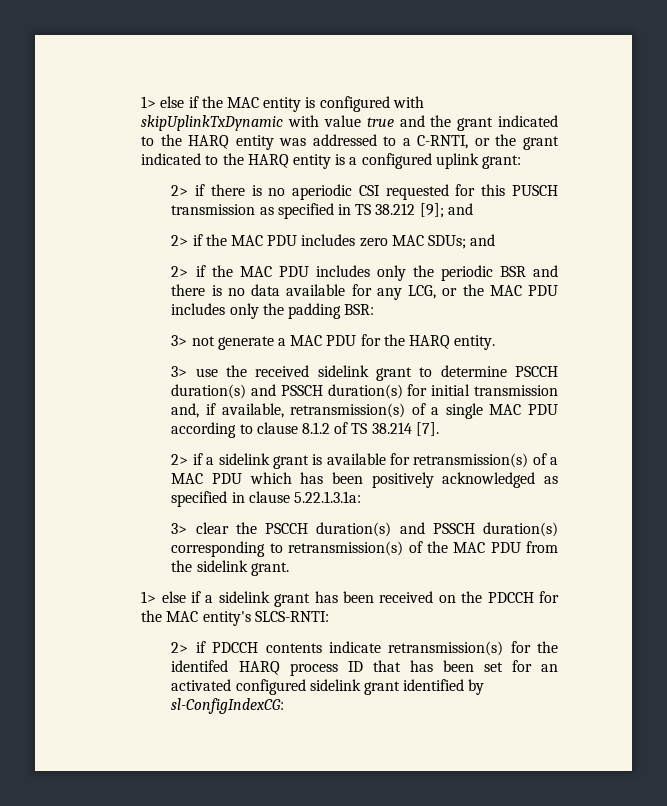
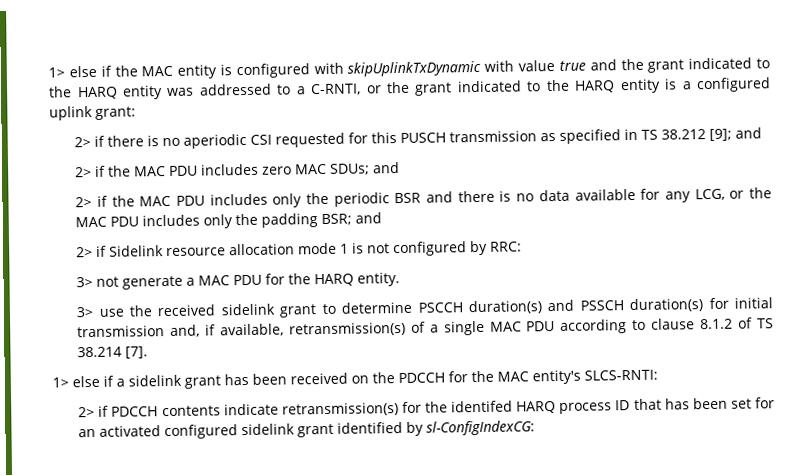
- 2> if the MAC PDU includes only the periodic BSR and there is no data available for any LCG, or the MAC PDU includes only the padding BSR:
+ 2> if the MAC PDU includes only the periodic BSR and there is no data available for any LCG, or the MAC PDU includes only the padding BSR; and
+ 2> if Sidelink resource allocation mode 1 is not configured by RRC:
- 2> if a sidelink grant is available for retransmission(s) of a MAC PDU which has been positively acknowledged as specified in clause 5.22.1.3.1a:
- 3> clear the PSCCH duration(s) and PSSCH duration(s) corresponding to retransmission(s) of the MAC PDU from the sidelink grant.

